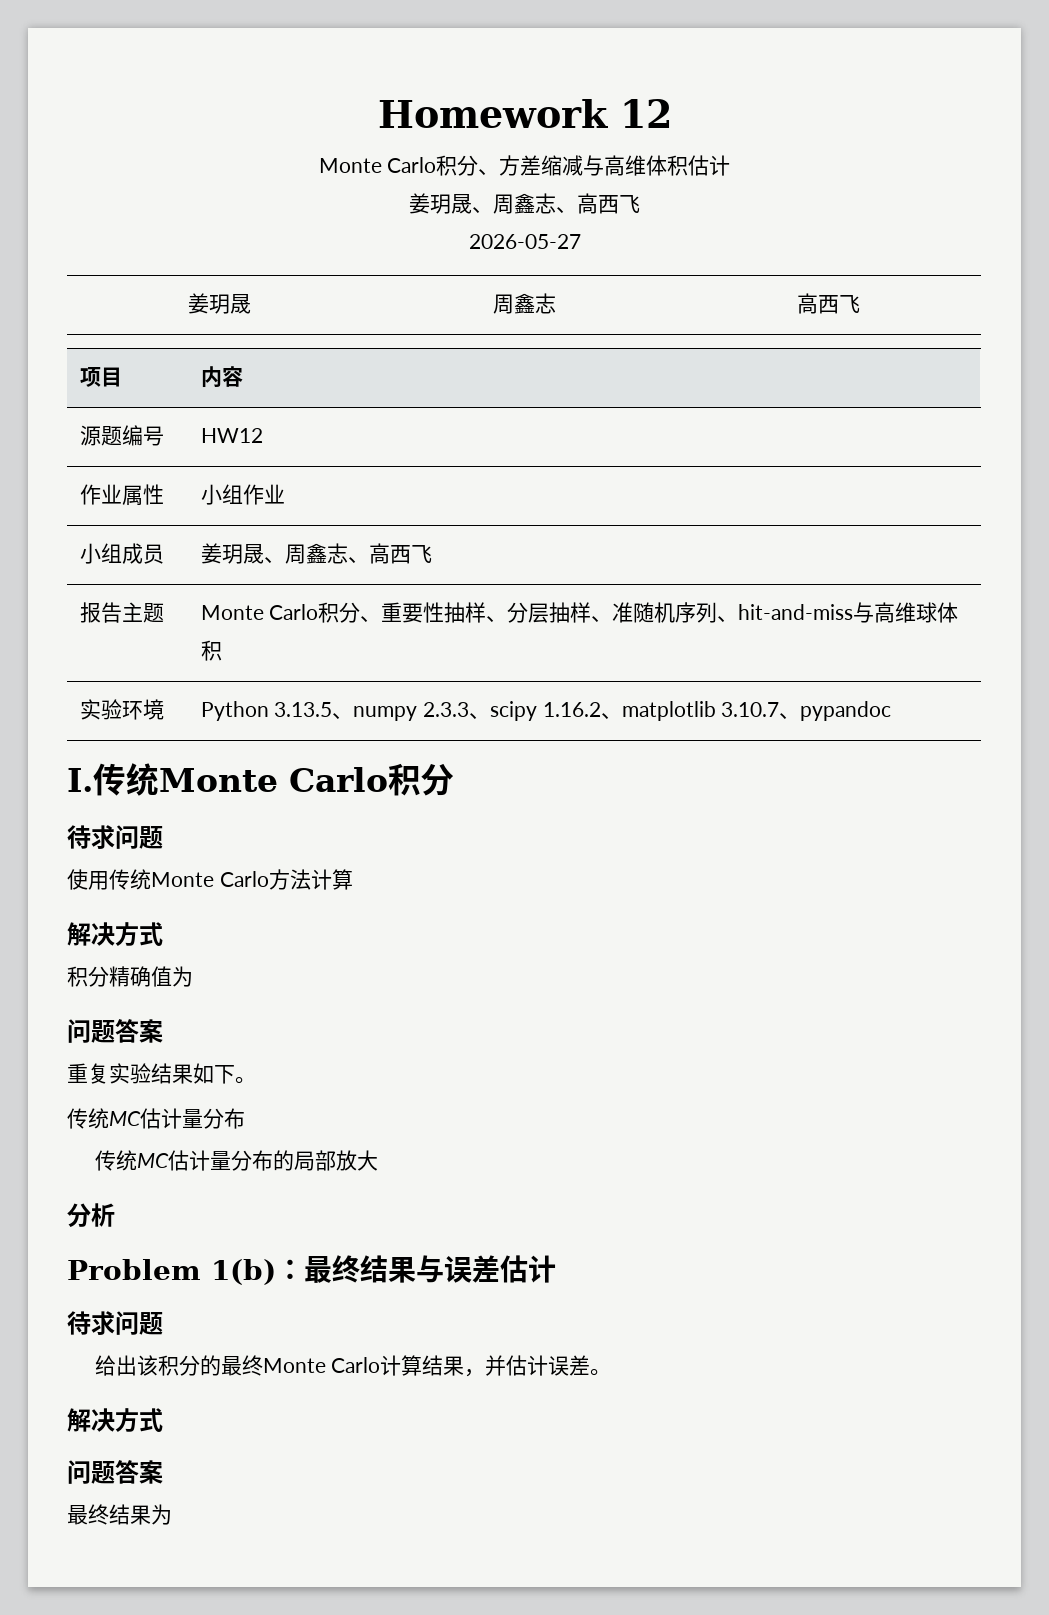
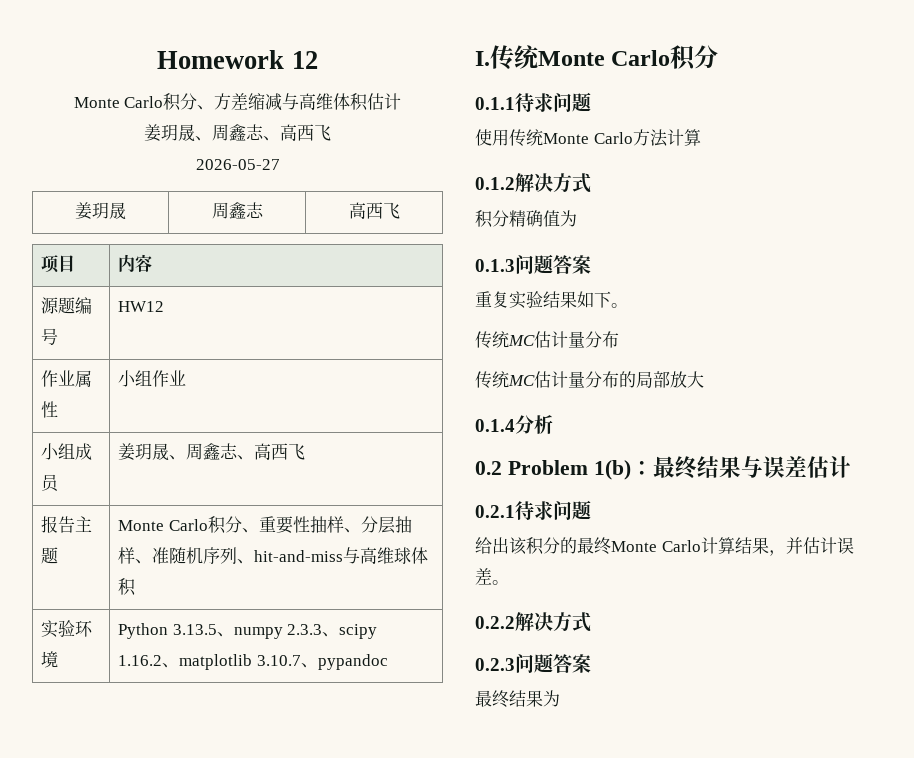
  I.传统Monte Carlo积分
- 待求问题
+ 0.1.1待求问题
  使用传统Monte Carlo方法计算
- 解决方式
+ 0.1.2解决方式
  积分精确值为
- 问题答案
+ 0.1.3问题答案
- 分析
+ 0.1.4分析
- Problem 1(b)：最终结果与误差估计
- 待求问题
+ 0.2 Problem 1(b)：最终结果与误差估计
+ 0.2.1待求问题
  给出该积分的最终Monte Carlo计算结果，并估计误差。
- 解决方式
- 问题答案
+ 0.2.2解决方式
+ 0.2.3问题答案

